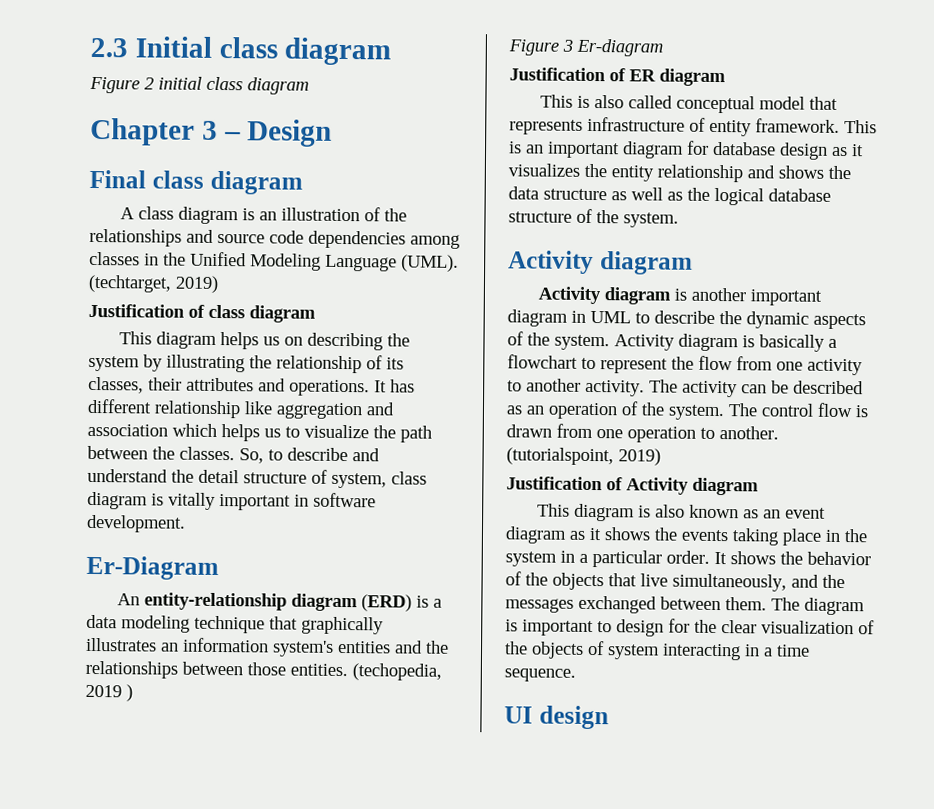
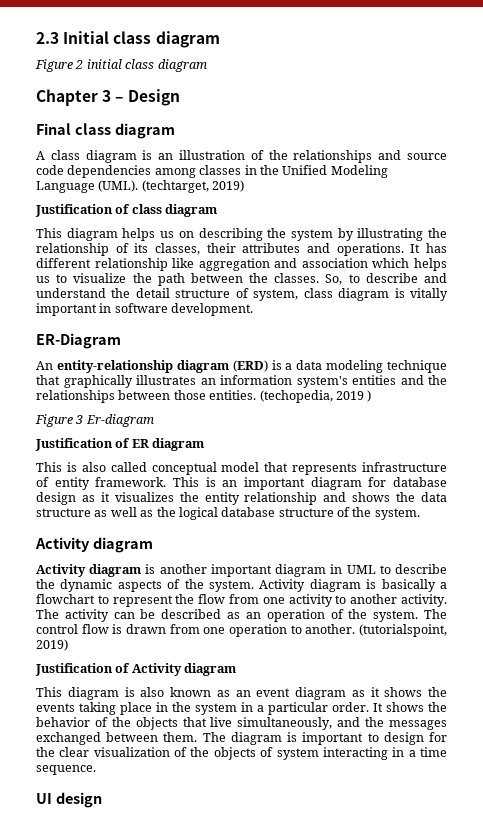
- Er-Diagram
+ ER-Diagram

